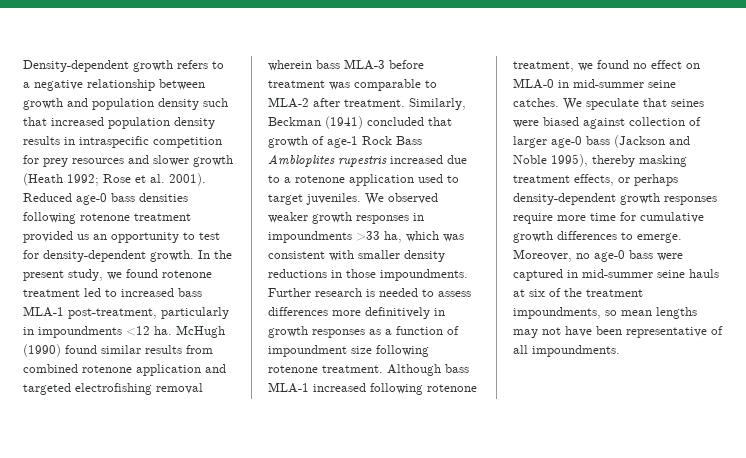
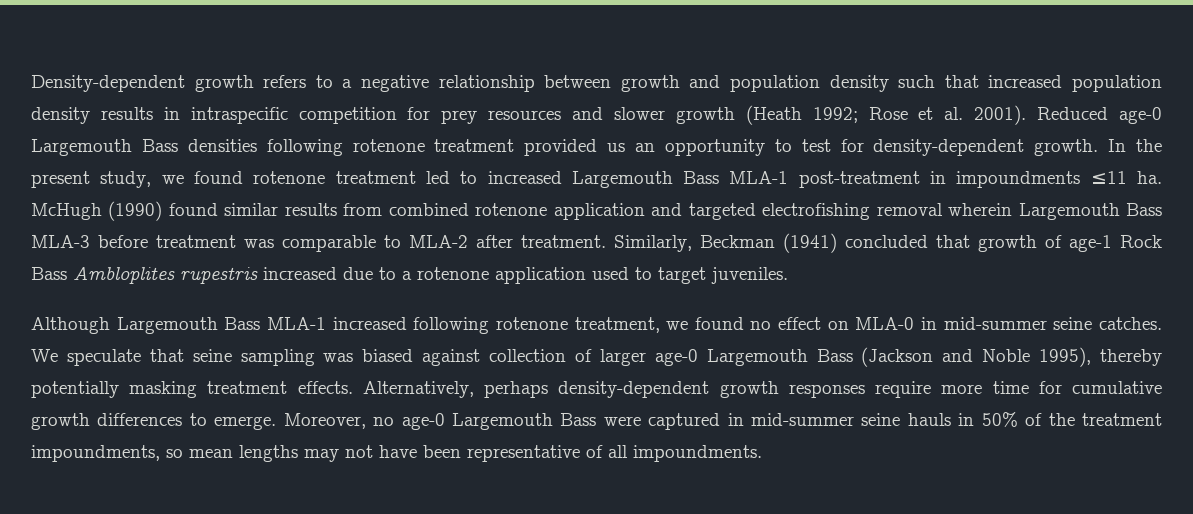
- Reduced age-0 bass densities following rotenone treatment provided us an opportunity to test for density-dependent growth.
+ Reduced age-0 Largemouth Bass densities following rotenone treatment provided us an opportunity to test for density-dependent growth.
- In the present study, we found rotenone treatment led to increased bass MLA-1 post-treatment, particularly in impoundments <12 ha.
+ In the present study, we found rotenone treatment led to increased Largemouth Bass MLA-1 post-treatment in impoundments ≤11 ha.
- McHugh (1990) found similar results from combined rotenone application and targeted electrofishing removal wherein bass MLA-3 before treatment was comparable to MLA-2 after treatment.
+ McHugh (1990) found similar results from combined rotenone application and targeted electrofishing removal wherein Largemouth Bass MLA-3 before treatment was comparable to MLA-2 after treatment.
- Similarly, Beckman (1941) concluded that growth of age-1 Rock Bass Ambloplites rupestris increased due to a rotenone application used to target juveniles. We observed weaker growth responses in impoundments >33 ha, which was consistent with smaller density reductions in those impoundments. Further research is needed to assess differences more definitively in growth responses as a function of impoundment size following rotenone treatment. Although bass MLA-1 increased following rotenone treatment, we found no effect on MLA-0 in mid-summer seine catches.
+ Similarly, Beckman (1941) concluded that growth of age-1 Rock Bass Ambloplites rupestris increased due to a rotenone application used to target juveniles.
+ Although Largemouth Bass MLA-1 increased following rotenone treatment, we found no effect on MLA-0 in mid-summer seine catches.
- We speculate that seines were biased against collection of larger age-0 bass (Jackson and Noble 1995), thereby masking treatment effects, or perhaps density-dependent growth responses require more time for cumulative growth differences to emerge.
+ We speculate that seine sampling was biased against collection of larger age-0 Largemouth Bass (Jackson and Noble 1995), thereby potentially masking treatment effects. Alternatively, perhaps density-dependent growth responses require more time for cumulative growth differences to emerge.
- Moreover, no age-0 bass were captured in mid-summer seine hauls at six of the treatment impoundments, so mean lengths may not have been representative of all impoundments.
+ Moreover, no age-0 Largemouth Bass were captured in mid-summer seine hauls in 50% of the treatment impoundments, so mean lengths may not have been representative of all impoundments.

